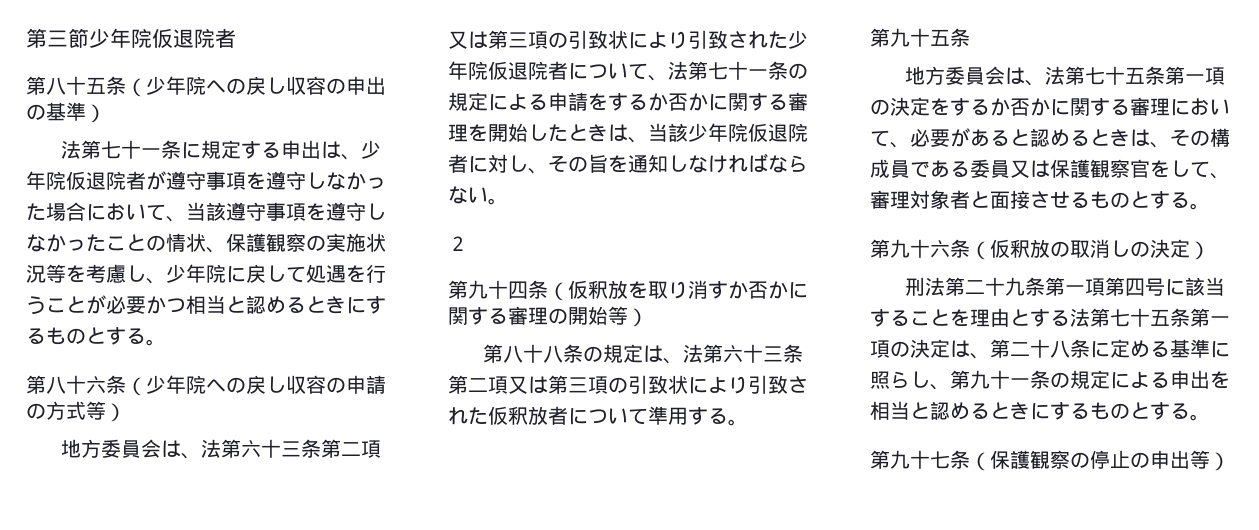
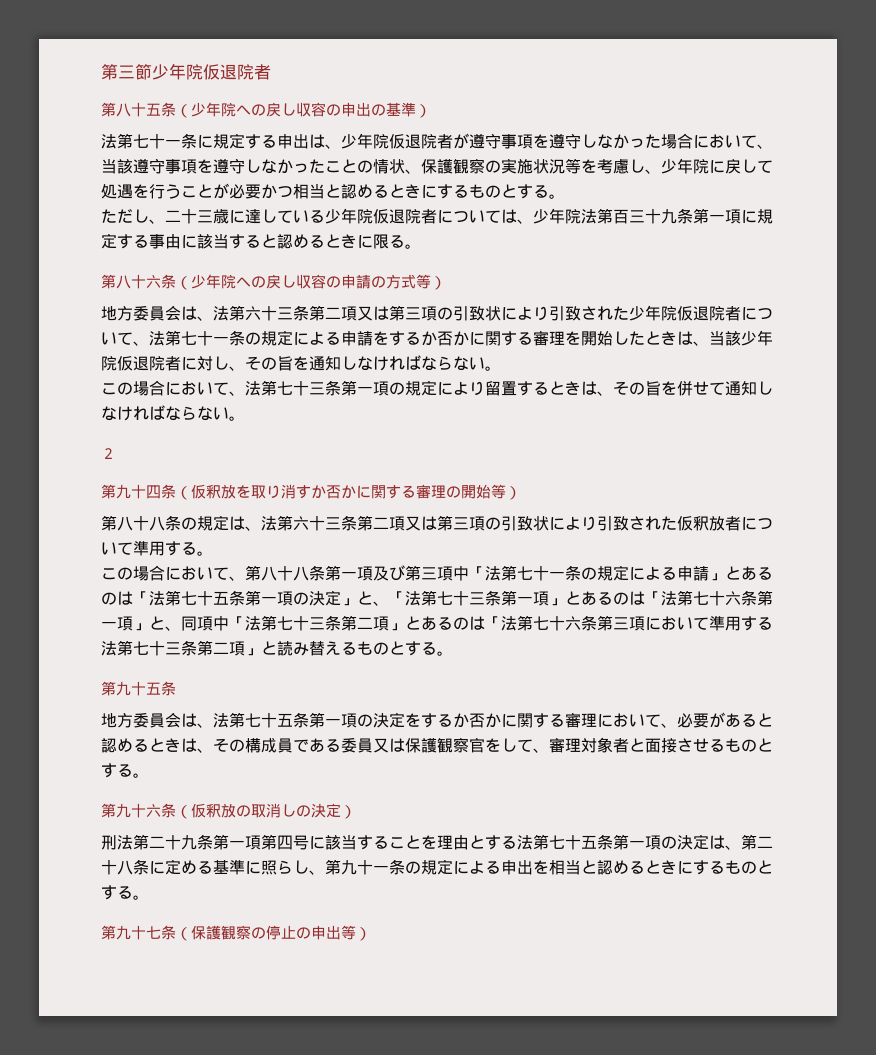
+ ただし、二十三歳に達している少年院仮退院者については、少年院法第百三十九条第一項に規定する事由に該当すると認めるときに限る。
+ この場合において、法第七十三条第一項の規定により留置するときは、その旨を併せて通知しなければならない。
+ この場合において、第八十八条第一項及び第三項中「法第七十一条の規定による申請」とあるのは「法第七十五条第一項の決定」と、「法第七十三条第一項」とあるのは「法第七十六条第一項」と、同項中「法第七十三条第二項」とあるのは「法第七十六条第三項において準用する法第七十三条第二項」と読み替えるものとする。

